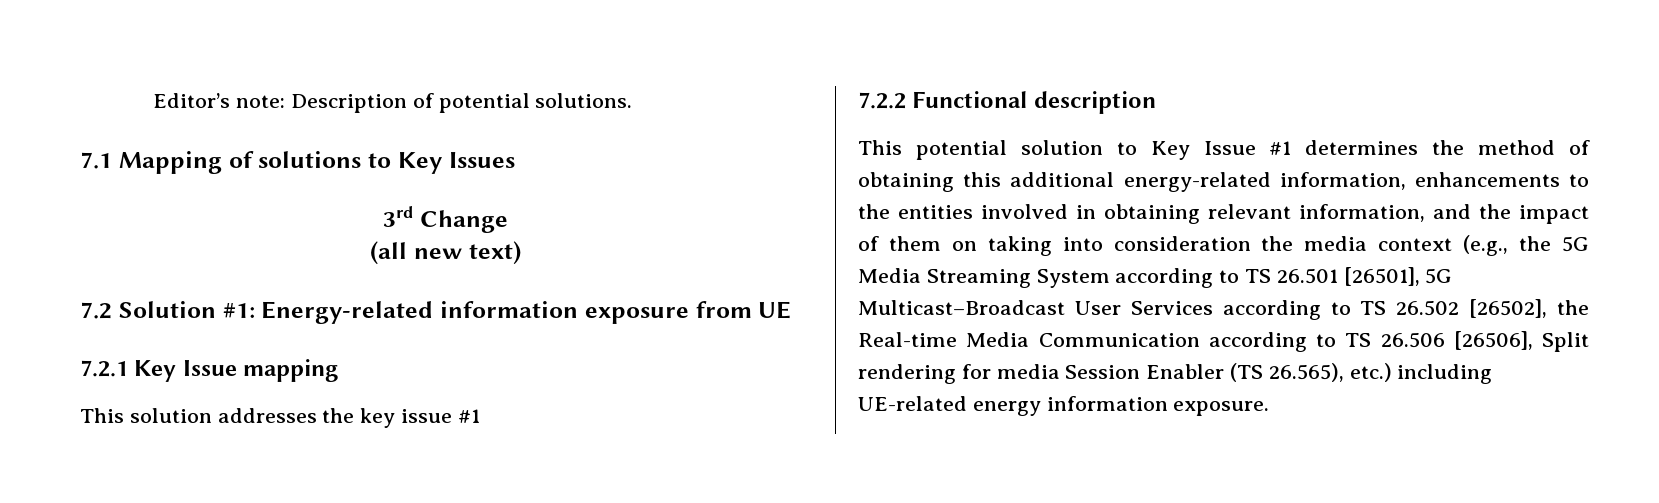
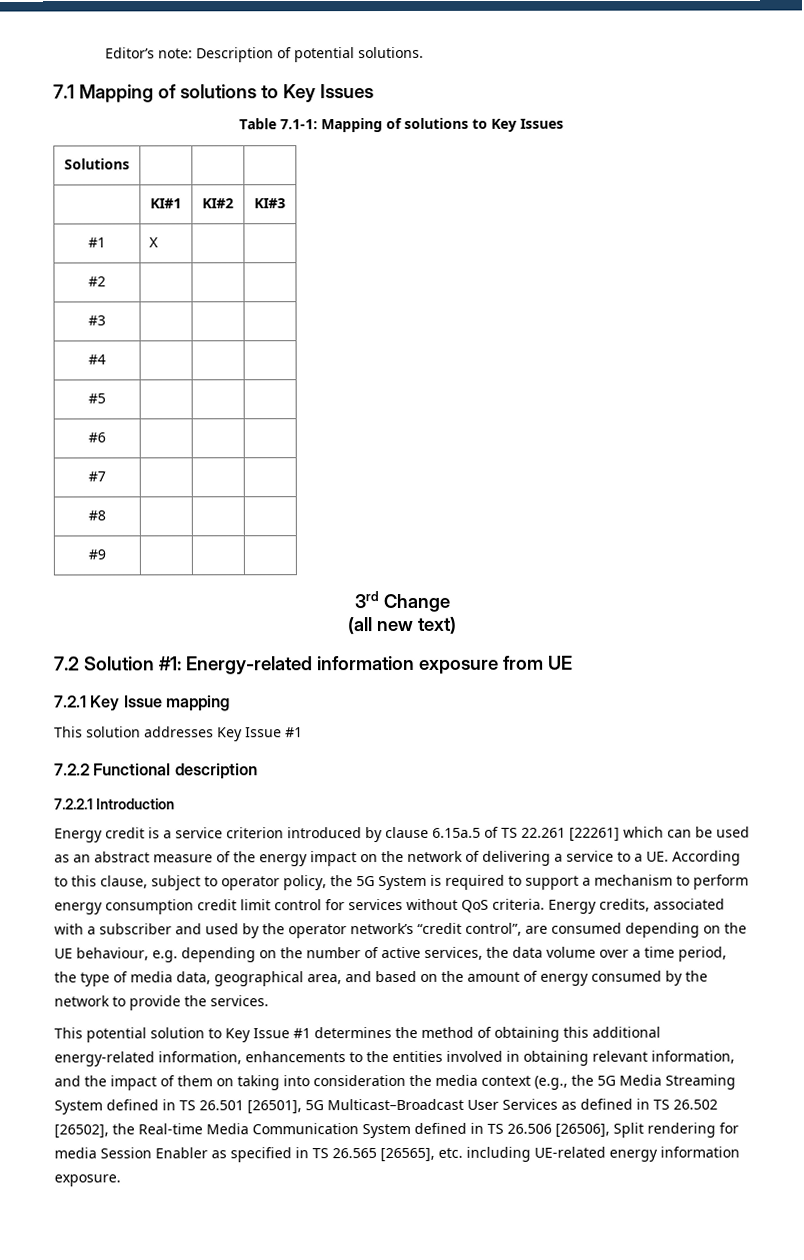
+ Table 7.1-1: Mapping of solutions to Key Issues
+ Solutions | | |
+ | KI#1 | KI#2 | KI#3
+ #1 | X | |
+ #2 | | |
+ #3 | | |
+ #4 | | |
+ #5 | | |
+ #6 | | |
+ #7 | | |
+ #8 | | |
+ #9 | | |
- This solution addresses the key issue #1
+ This solution addresses Key Issue #1
+ 7.2.2.1 Introduction
+ Energy credit is a service criterion introduced by clause 6.15a.5 of TS 22.261 [22261] which can be used as an abstract measure of the energy impact on the network of delivering a service to a UE. According to this clause, subject to operator policy, the 5G System is required to support a mechanism to perform energy consumption credit limit control for services without QoS criteria. Energy credits, associated with a subscriber and used by the operator network’s “credit control”, are consumed depending on the UE behaviour, e.g. depending on the number of active services, the data volume over a time period, the type of media data, geographical area, and based on the amount of energy consumed by the network to provide the services.
- This potential solution to Key Issue #1 determines the method of obtaining this additional energy-related information, enhancements to the entities involved in obtaining relevant information, and the impact of them on taking into consideration the media context (e.g., the 5G Media Streaming System according to TS 26.501 [26501], 5G Multicast–Broadcast User Services according to TS 26.502 [26502], the Real-time Media Communication according to TS 26.506 [26506], Split rendering for media Session Enabler (TS 26.565), etc.) including UE-related energy information exposure.
+ This potential solution to Key Issue #1 determines the method of obtaining this additional energy-related information, enhancements to the entities involved in obtaining relevant information, and the impact of them on taking into consideration the media context (e.g., the 5G Media Streaming System defined in TS 26.501 [26501], 5G Multicast–Broadcast User Services as defined in TS 26.502 [26502], the Real-time Media Communication System defined in TS 26.506 [26506], Split rendering for media Session Enabler as specified in TS 26.565 [26565], etc. including UE-related energy information exposure.

